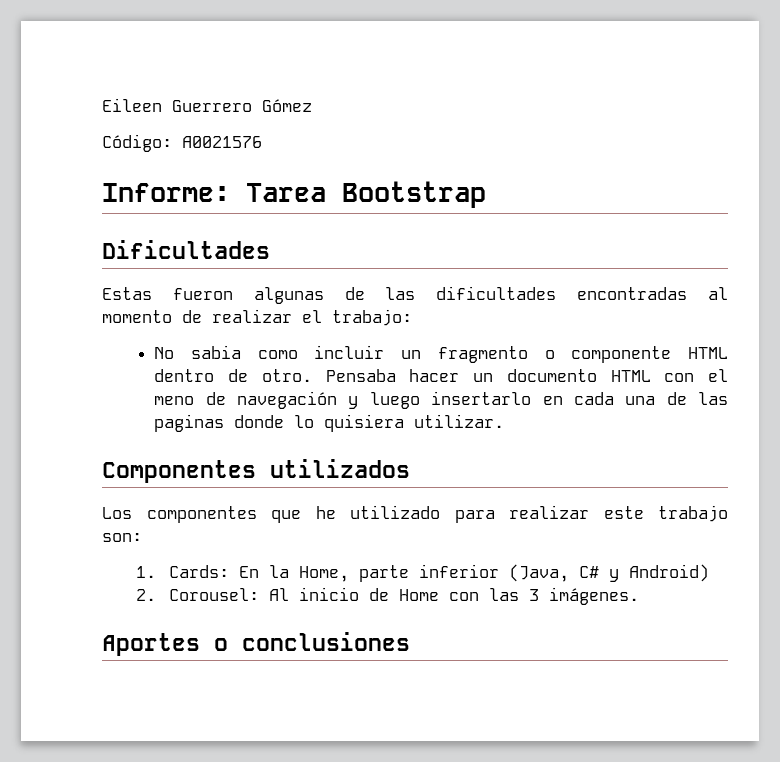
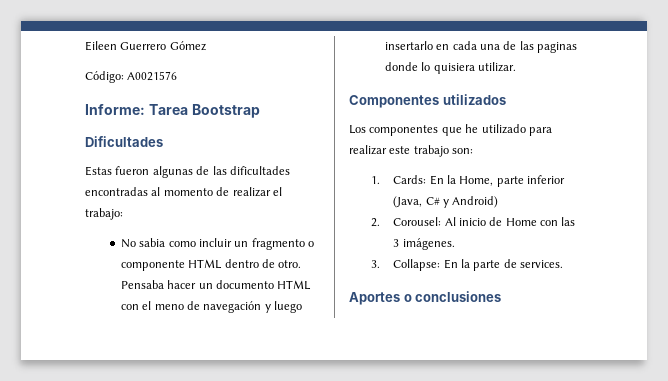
+ 3. Collapse: En la parte de services.

